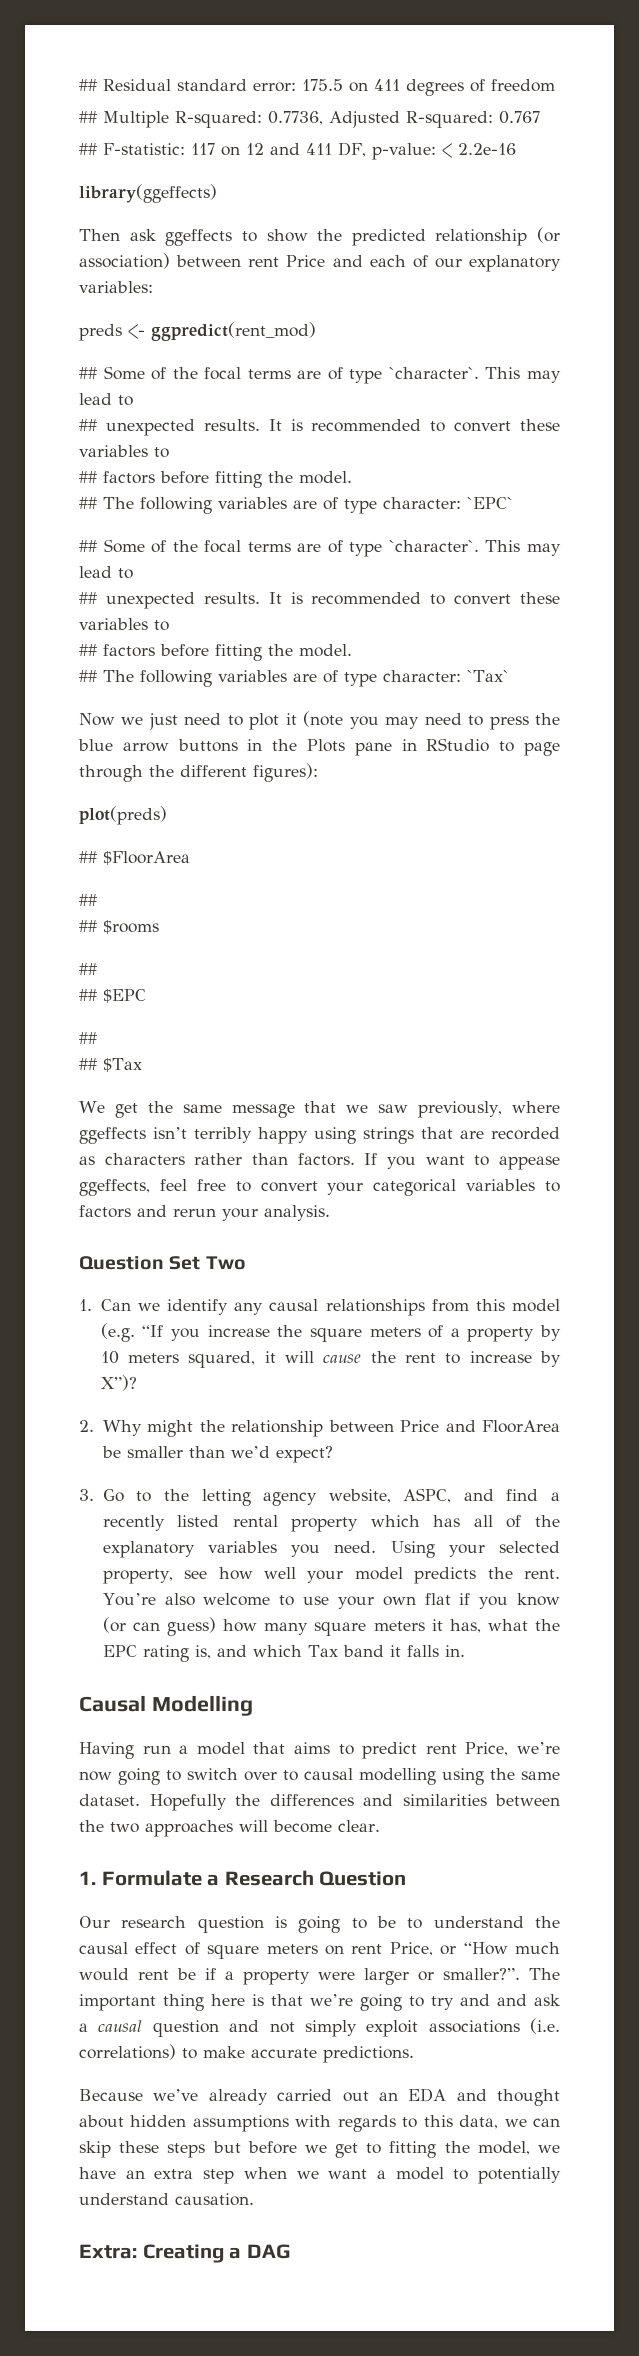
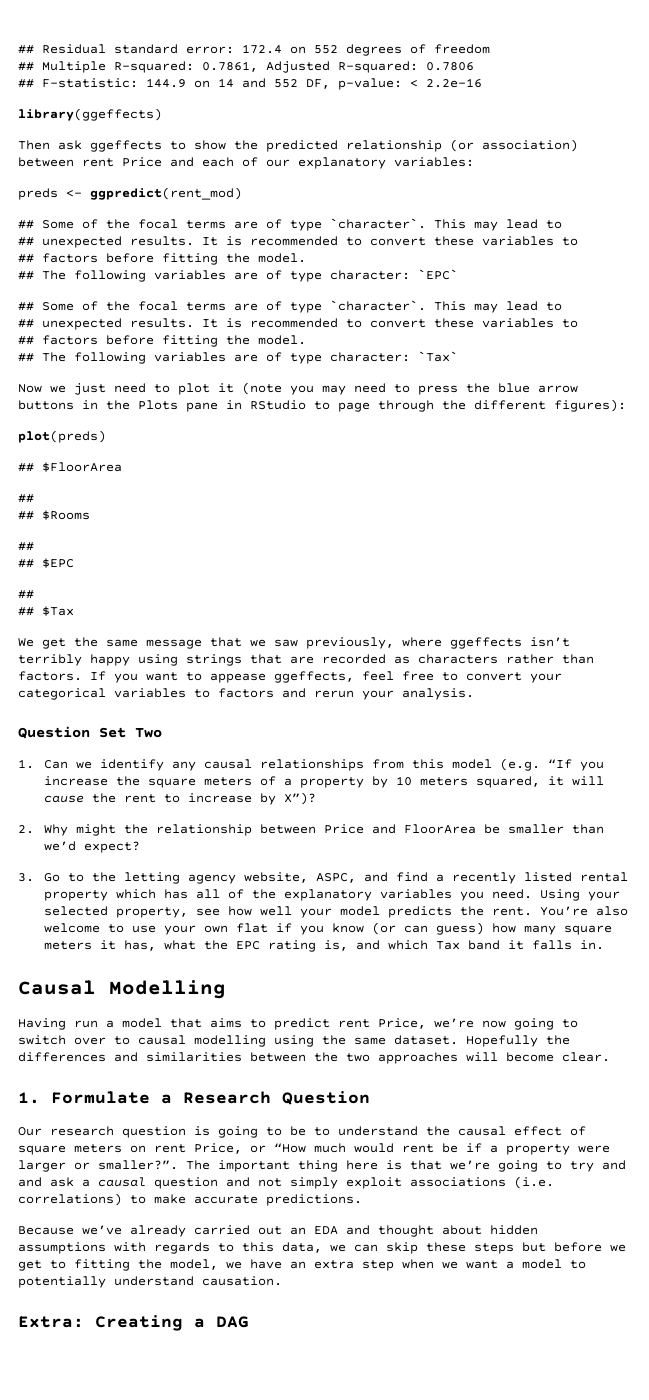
- ## Residual standard error: 175.5 on 411 degrees of freedom
+ ## Residual standard error: 172.4 on 552 degrees of freedom
- ## Multiple R-squared: 0.7736, Adjusted R-squared: 0.767
+ ## Multiple R-squared: 0.7861, Adjusted R-squared: 0.7806
- ## F-statistic: 117 on 12 and 411 DF, p-value: < 2.2e-16
+ ## F-statistic: 144.9 on 14 and 552 DF, p-value: < 2.2e-16
- ## $rooms
+ ## $Rooms

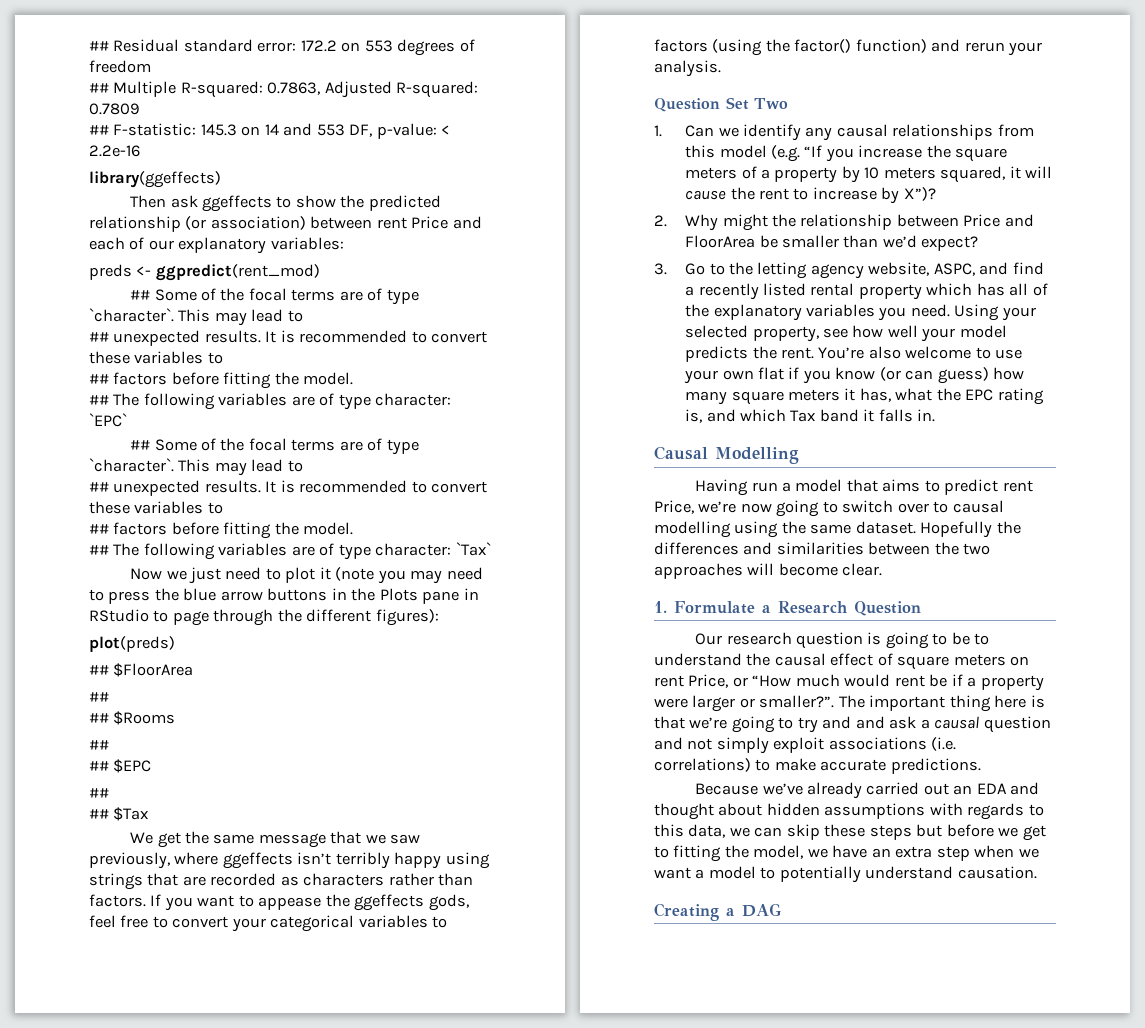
- ## Residual standard error: 172.4 on 552 degrees of freedom
+ ## Residual standard error: 172.2 on 553 degrees of freedom
- ## Multiple R-squared: 0.7861, Adjusted R-squared: 0.7806
+ ## Multiple R-squared: 0.7863, Adjusted R-squared: 0.7809
- ## F-statistic: 144.9 on 14 and 552 DF, p-value: < 2.2e-16
+ ## F-statistic: 145.3 on 14 and 553 DF, p-value: < 2.2e-16
- If you want to appease ggeffects, feel free to convert your categorical variables to factors and rerun your analysis.
+ If you want to appease the ggeffects gods, feel free to convert your categorical variables to factors (using the factor() function) and rerun your analysis.
- Extra: Creating a DAG
+ Creating a DAG

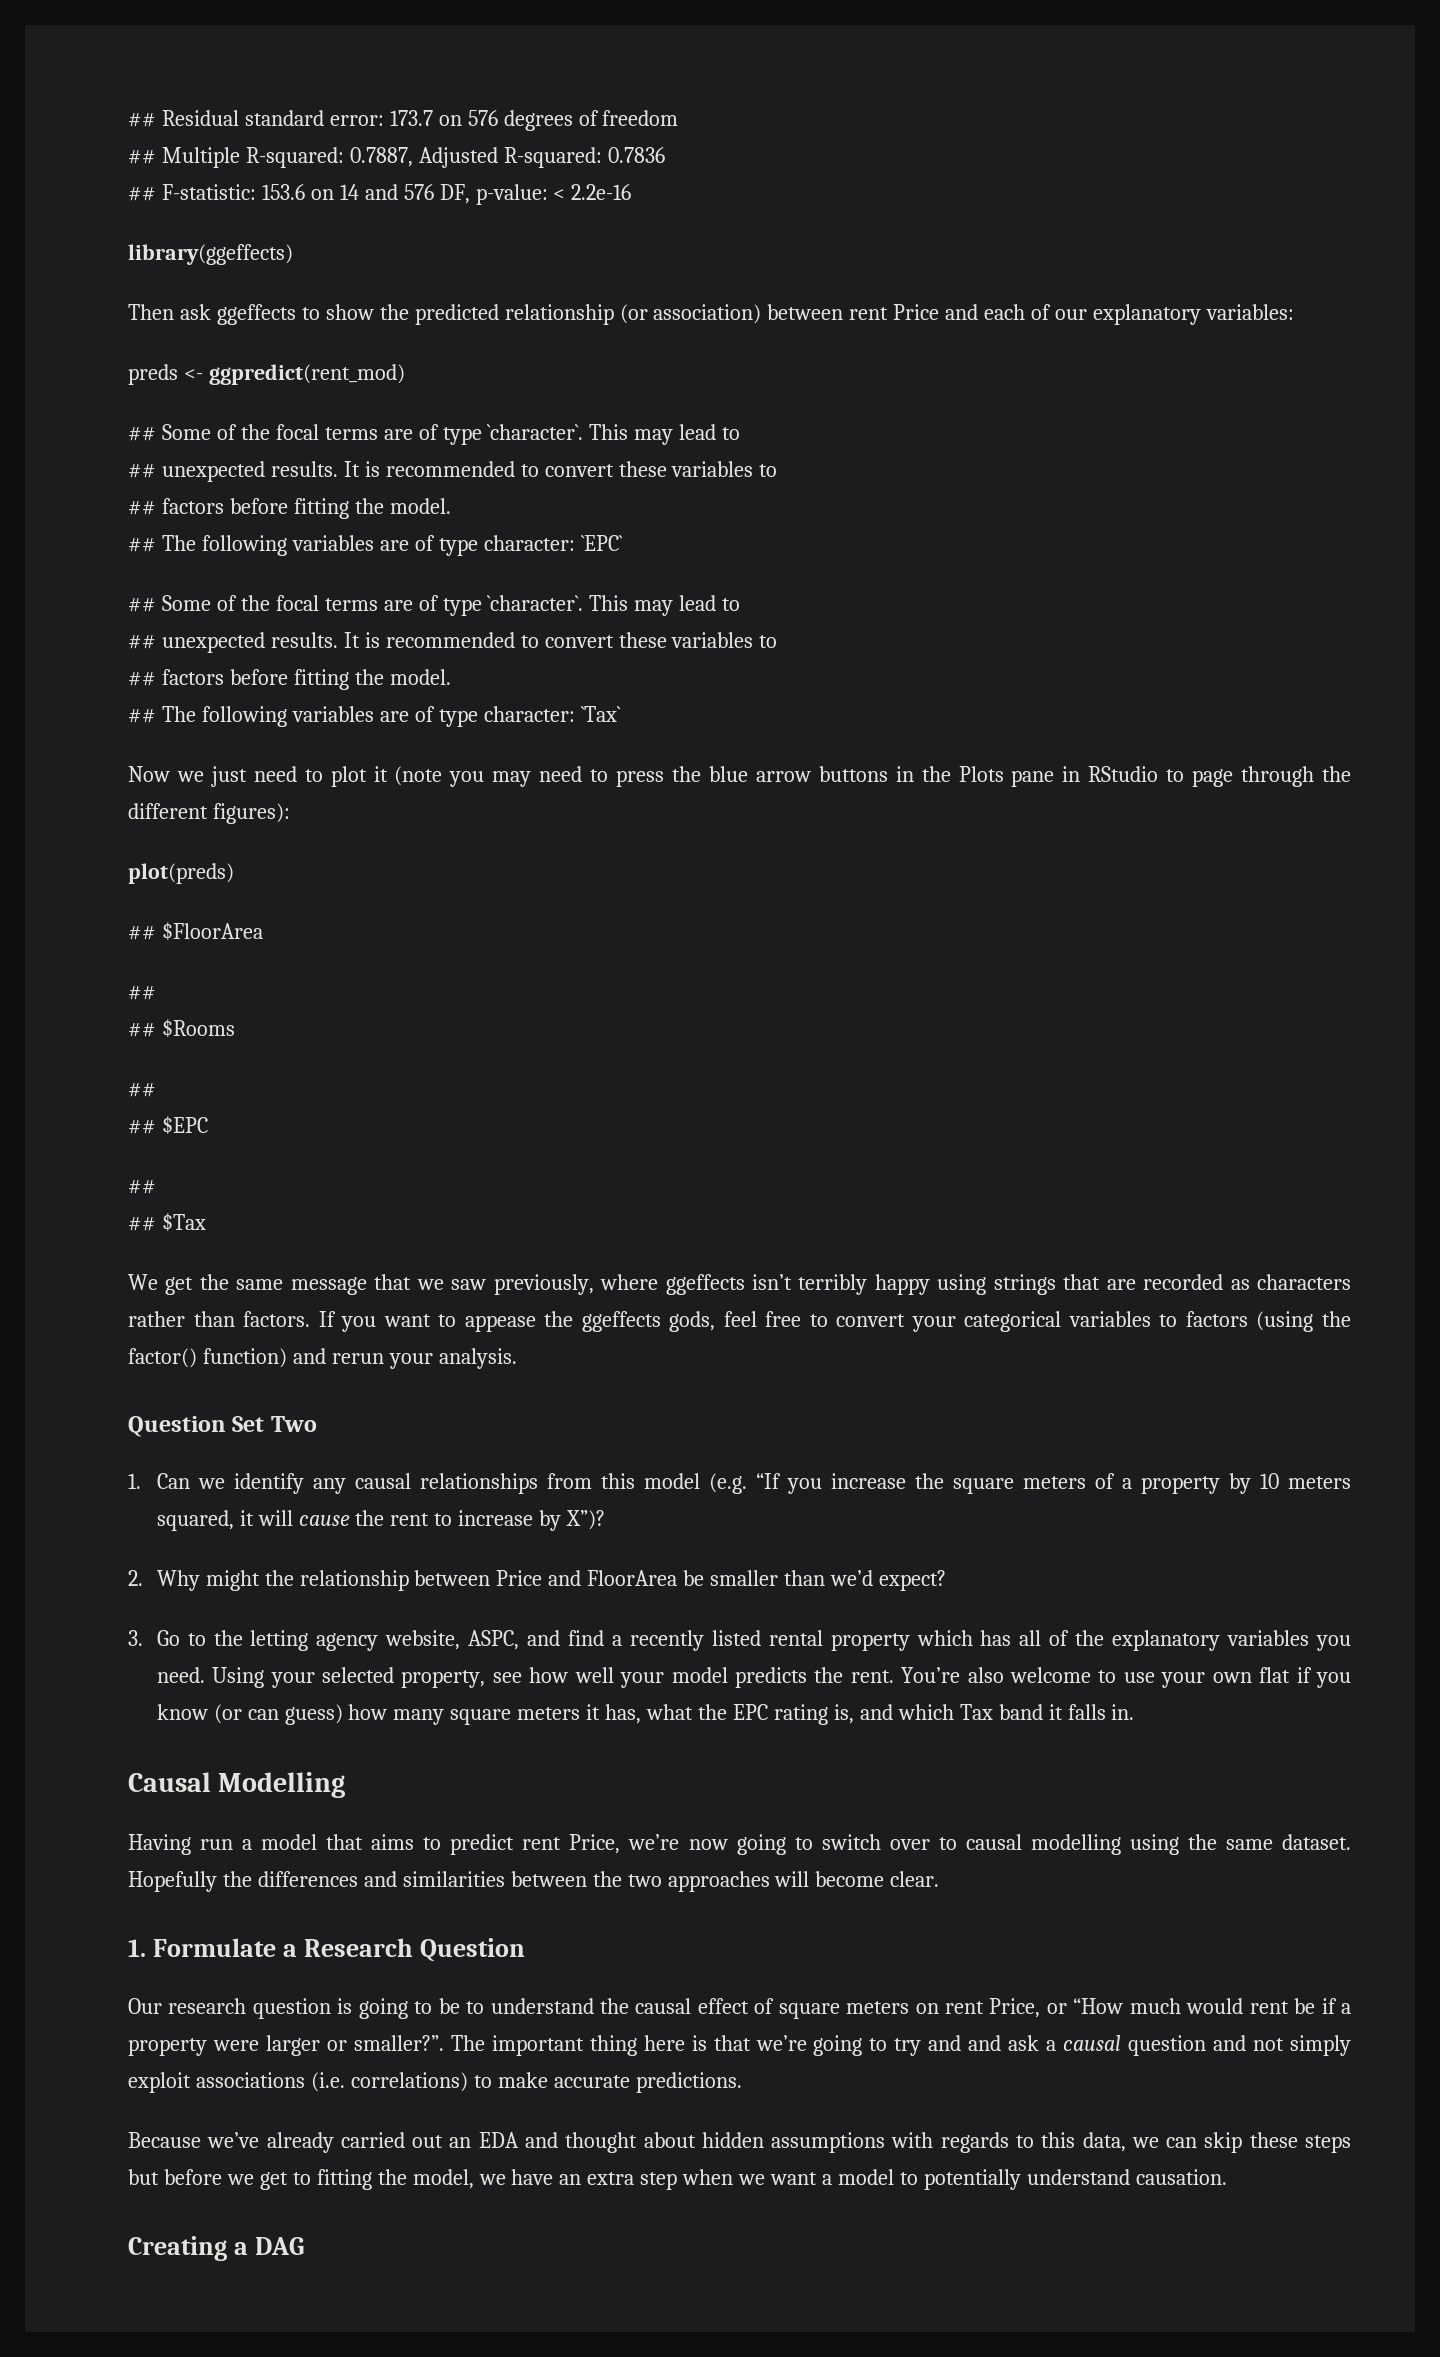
- ## Residual standard error: 172.2 on 553 degrees of freedom
+ ## Residual standard error: 173.7 on 576 degrees of freedom
- ## Multiple R-squared: 0.7863, Adjusted R-squared: 0.7809
+ ## Multiple R-squared: 0.7887, Adjusted R-squared: 0.7836
- ## F-statistic: 145.3 on 14 and 553 DF, p-value: < 2.2e-16
+ ## F-statistic: 153.6 on 14 and 576 DF, p-value: < 2.2e-16

